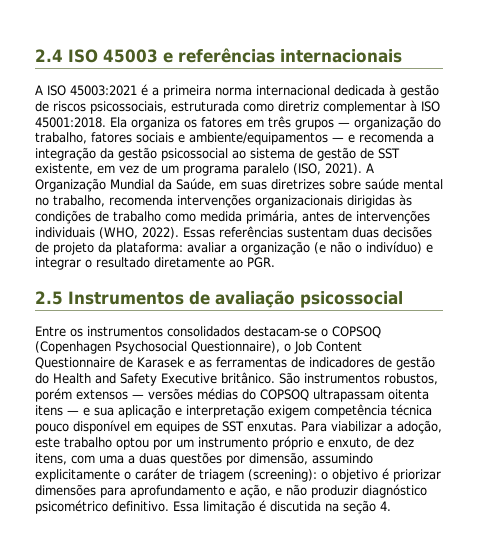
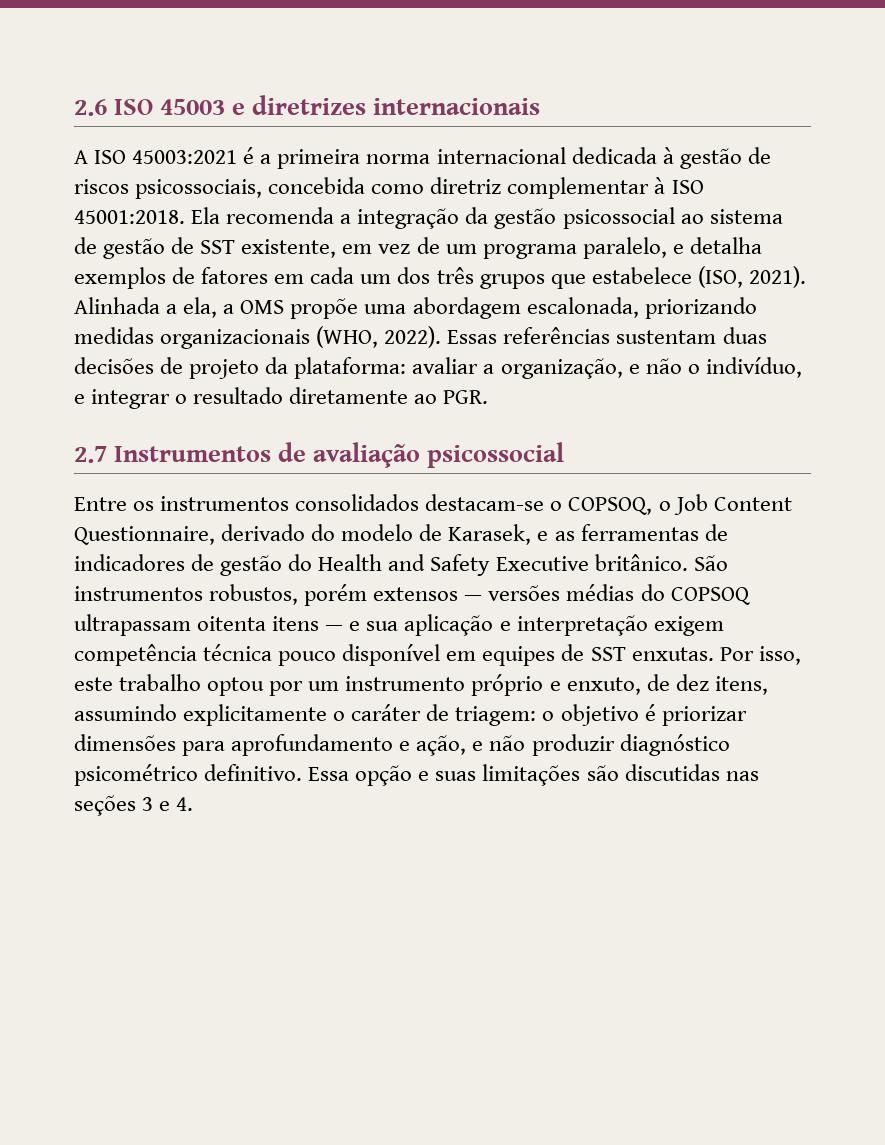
- 2.4 ISO 45003 e referências internacionais
+ 2.6 ISO 45003 e diretrizes internacionais
- A ISO 45003:2021 é a primeira norma internacional dedicada à gestão de riscos psicossociais, estruturada como diretriz complementar à ISO 45001:2018.
+ A ISO 45003:2021 é a primeira norma internacional dedicada à gestão de riscos psicossociais, concebida como diretriz complementar à ISO 45001:2018.
- Ela organiza os fatores em três grupos — organização do trabalho, fatores sociais e ambiente/equipamentos — e recomenda a integração da gestão psicossocial ao sistema de gestão de SST existente, em vez de um programa paralelo (ISO, 2021). A Organização Mundial da Saúde, em suas diretrizes sobre saúde mental no trabalho, recomenda intervenções organizacionais dirigidas às condições de trabalho como medida primária, antes de intervenções individuais (WHO, 2022).
+ Ela recomenda a integração da gestão psicossocial ao sistema de gestão de SST existente, em vez de um programa paralelo, e detalha exemplos de fatores em cada um dos três grupos que estabelece (ISO, 2021). Alinhada a ela, a OMS propõe uma abordagem escalonada, priorizando medidas organizacionais (WHO, 2022).
- Essas referências sustentam duas decisões de projeto da plataforma: avaliar a organização (e não o indivíduo) e integrar o resultado diretamente ao PGR.
+ Essas referências sustentam duas decisões de projeto da plataforma: avaliar a organização, e não o indivíduo, e integrar o resultado diretamente ao PGR.
- 2.5 Instrumentos de avaliação psicossocial
+ 2.7 Instrumentos de avaliação psicossocial
- Entre os instrumentos consolidados destacam-se o COPSOQ (Copenhagen Psychosocial Questionnaire), o Job Content Questionnaire de Karasek e as ferramentas de indicadores de gestão do Health and Safety Executive britânico.
+ Entre os instrumentos consolidados destacam-se o COPSOQ, o Job Content Questionnaire, derivado do modelo de Karasek, e as ferramentas de indicadores de gestão do Health and Safety Executive britânico.
- Para viabilizar a adoção, este trabalho optou por um instrumento próprio e enxuto, de dez itens, com uma a duas questões por dimensão, assumindo explicitamente o caráter de triagem (screening): o objetivo é priorizar dimensões para aprofundamento e ação, e não produzir diagnóstico psicométrico definitivo.
+ Por isso, este trabalho optou por um instrumento próprio e enxuto, de dez itens, assumindo explicitamente o caráter de triagem: o objetivo é priorizar dimensões para aprofundamento e ação, e não produzir diagnóstico psicométrico definitivo.
- Essa limitação é discutida na seção 4.
+ Essa opção e suas limitações são discutidas nas seções 3 e 4.

